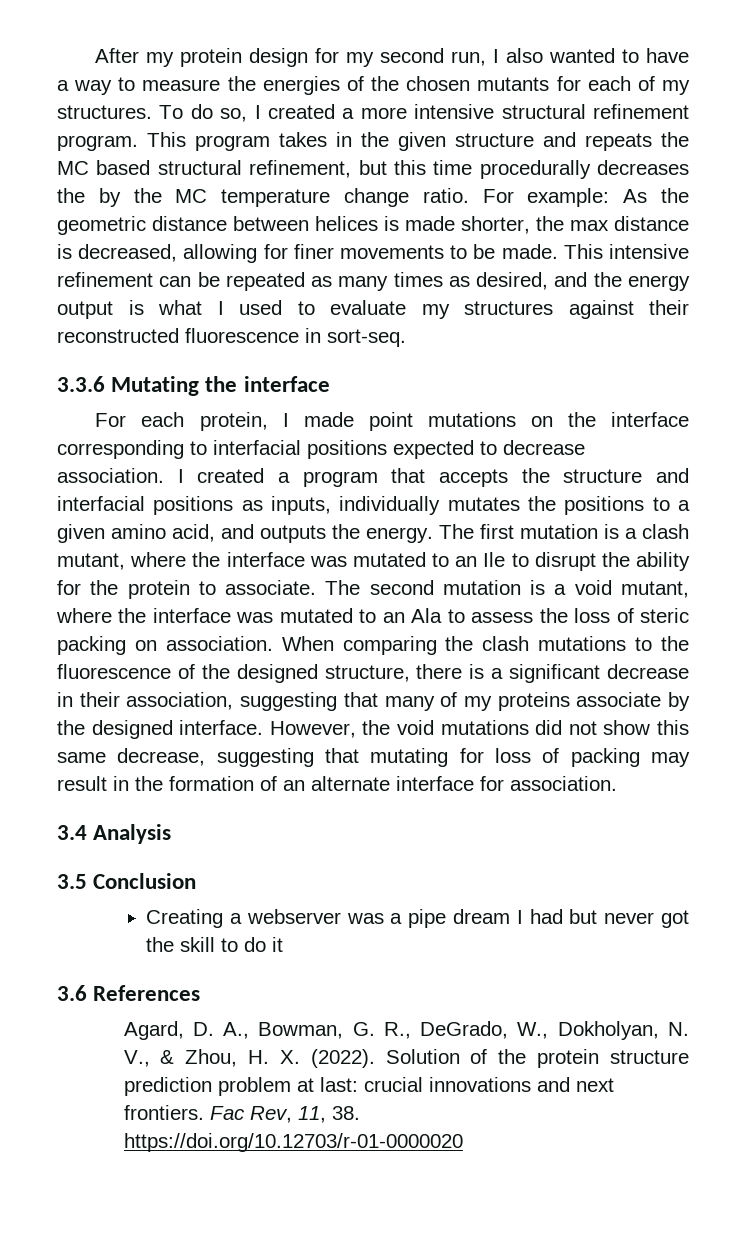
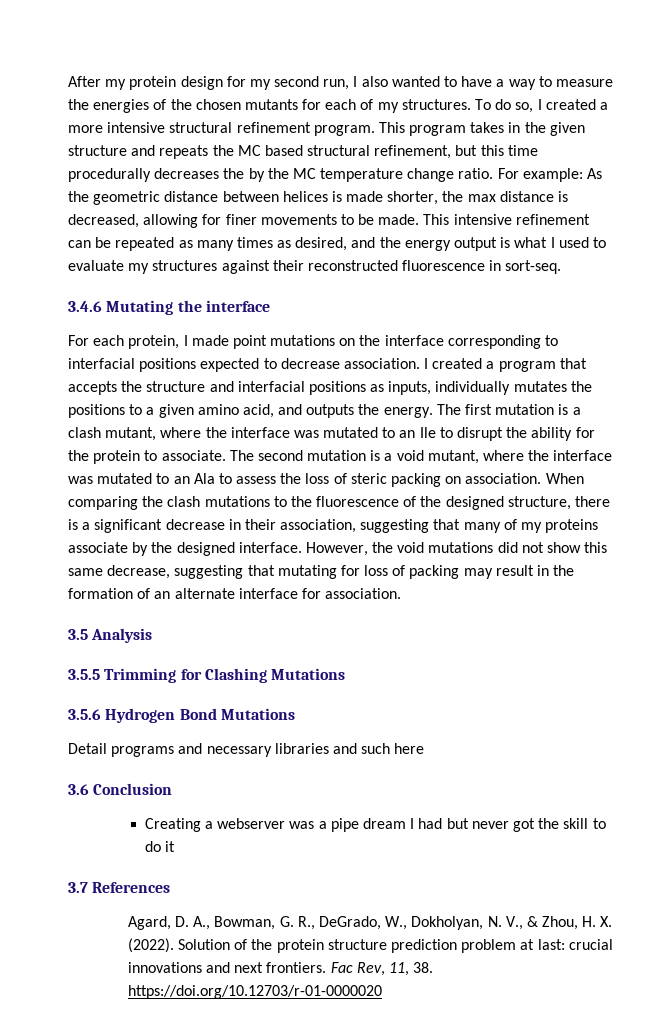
- 3.3.6 Mutating the interface
+ 3.4.6 Mutating the interface
- 3.4 Analysis
+ 3.5 Analysis
- 3.5 Conclusion
+ 3.5.5 Trimming for Clashing Mutations
+ 3.5.6 Hydrogen Bond Mutations
+ Detail programs and necessary libraries and such here
+ 3.6 Conclusion
- 3.6 References
+ 3.7 References

